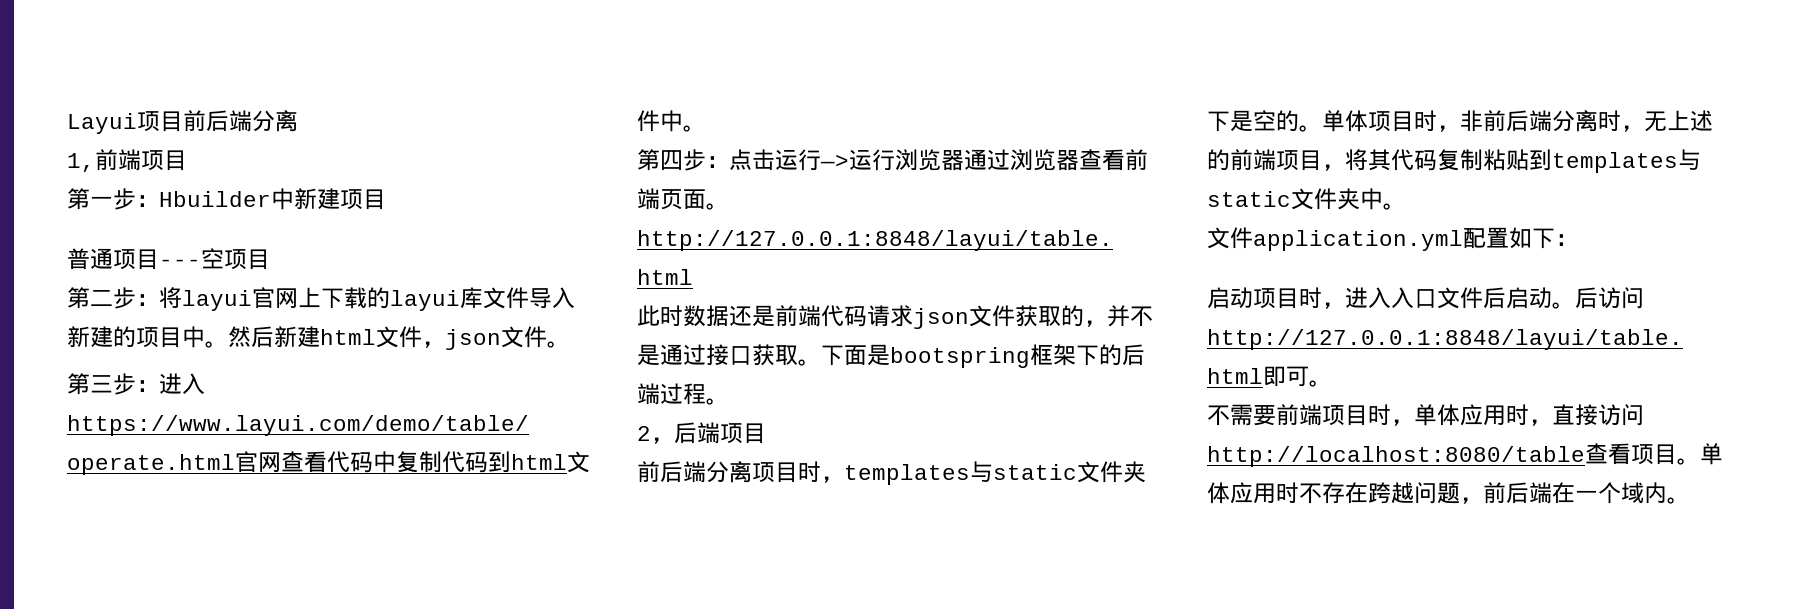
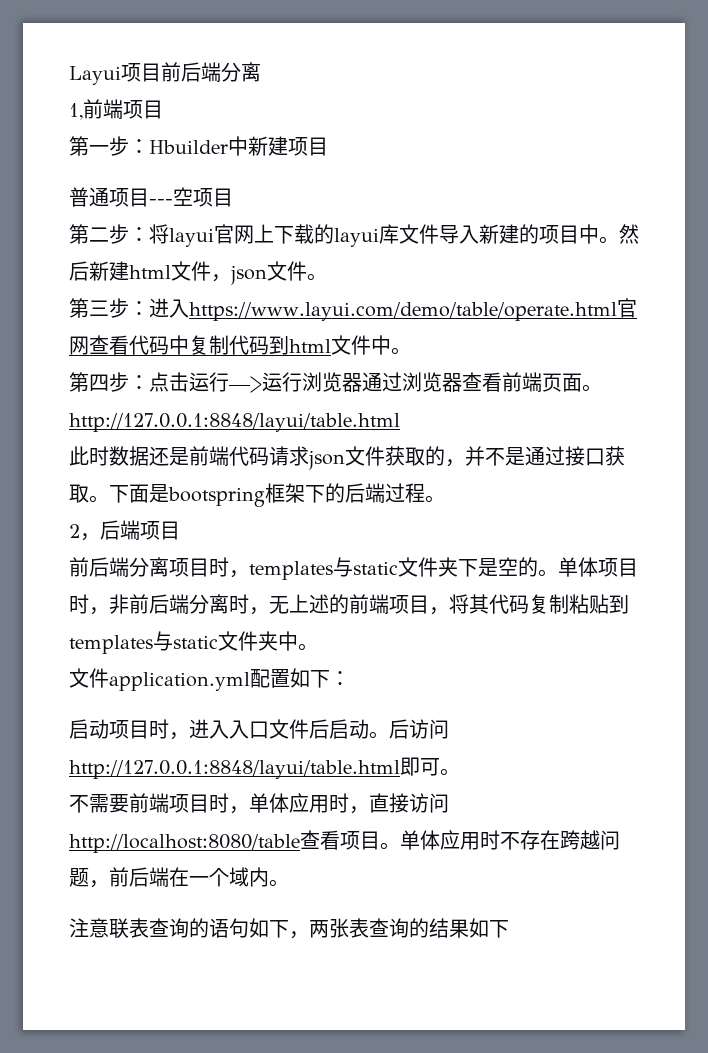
+ 注意联表查询的语句如下，两张表查询的结果如下

